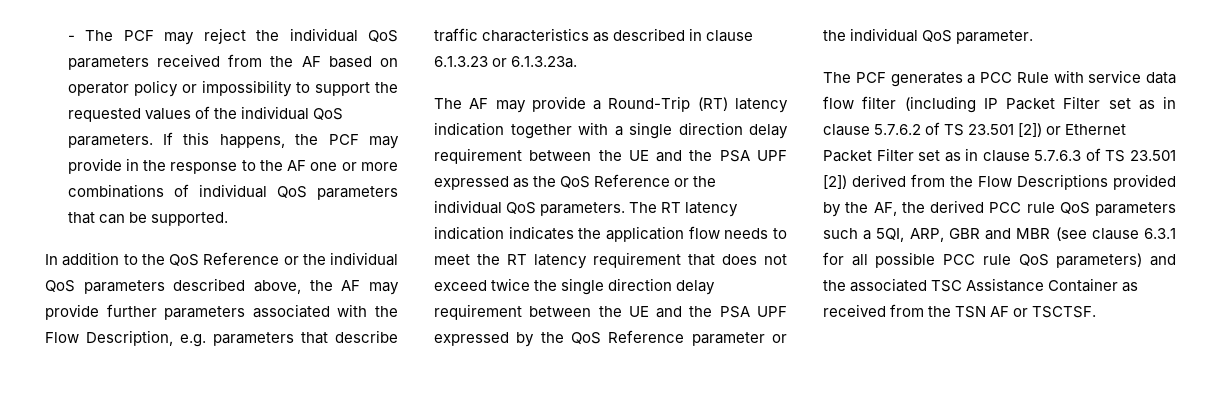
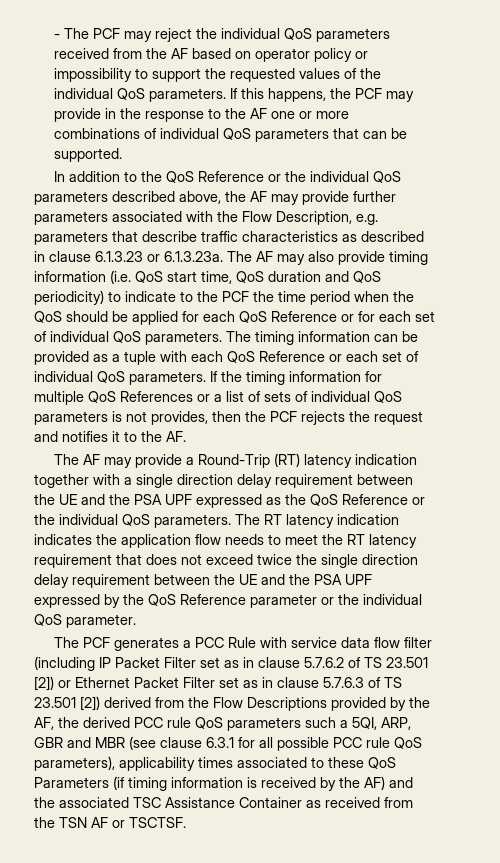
- In addition to the QoS Reference or the individual QoS parameters described above, the AF may provide further parameters associated with the Flow Description, e.g. parameters that describe traffic characteristics as described in clause 6.1.3.23 or 6.1.3.23a.
+ In addition to the QoS Reference or the individual QoS parameters described above, the AF may provide further parameters associated with the Flow Description, e.g. parameters that describe traffic characteristics as described in clause 6.1.3.23 or 6.1.3.23a. The AF may also provide timing information (i.e. QoS start time, QoS duration and QoS periodicity) to indicate to the PCF the time period when the QoS should be applied for each QoS Reference or for each set of individual QoS parameters. The timing information can be provided as a tuple with each QoS Reference or each set of individual QoS parameters. If the timing information for multiple QoS References or a list of sets of individual QoS parameters is not provides, then the PCF rejects the request and notifies it to the AF.
- The PCF generates a PCC Rule with service data flow filter (including IP Packet Filter set as in clause 5.7.6.2 of TS 23.501 [2]) or Ethernet Packet Filter set as in clause 5.7.6.3 of TS 23.501 [2]) derived from the Flow Descriptions provided by the AF, the derived PCC rule QoS parameters such a 5QI, ARP, GBR and MBR (see clause 6.3.1 for all possible PCC rule QoS parameters) and the associated TSC Assistance Container as received from the TSN AF or TSCTSF.
+ The PCF generates a PCC Rule with service data flow filter (including IP Packet Filter set as in clause 5.7.6.2 of TS 23.501 [2]) or Ethernet Packet Filter set as in clause 5.7.6.3 of TS 23.501 [2]) derived from the Flow Descriptions provided by the AF, the derived PCC rule QoS parameters such a 5QI, ARP, GBR and MBR (see clause 6.3.1 for all possible PCC rule QoS parameters), applicability times associated to these QoS Parameters (if timing information is received by the AF) and the associated TSC Assistance Container as received from the TSN AF or TSCTSF.

